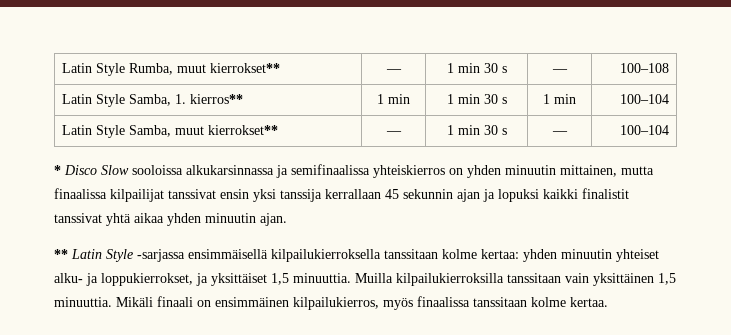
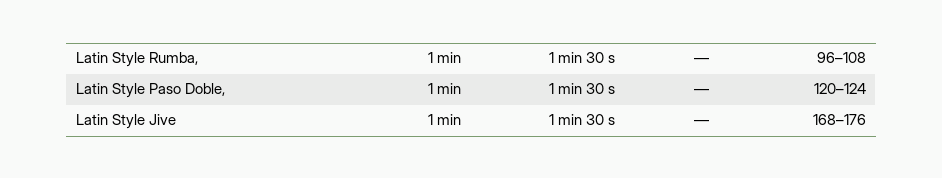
- Latin Style Rumba, muut kierrokset** | — | 1 min 30 s | — | 100–108
- Latin Style Samba, 1. kierros** | 1 min | 1 min 30 s | 1 min | 100–104
- Latin Style Samba, muut kierrokset** | — | 1 min 30 s | — | 100–104
- * Disco Slow sooloissa alkukarsinnassa ja semifinaalissa yhteiskierros on yhden minuutin mittainen, mutta finaalissa kilpailijat tanssivat ensin yksi tanssija kerrallaan 45 sekunnin ajan ja lopuksi kaikki finalistit tanssivat yhtä aikaa yhden minuutin ajan.
- ** Latin Style -sarjassa ensimmäisellä kilpailukierroksella tanssitaan kolme kertaa: yhden minuutin yhteiset alku- ja loppukierrokset, ja yksittäiset 1,5 minuuttia. Muilla kilpailukierroksilla tanssitaan vain yksittäinen 1,5 minuuttia. Mikäli finaali on ensimmäinen kilpailukierros, myös finaalissa tanssitaan kolme kertaa.
+ Latin Style Rumba, | 1 min | 1 min 30 s | — | 96–108
+ Latin Style Paso Doble, | 1 min | 1 min 30 s | — | 120–124
+ Latin Style Jive | 1 min | 1 min 30 s | — | 168–176

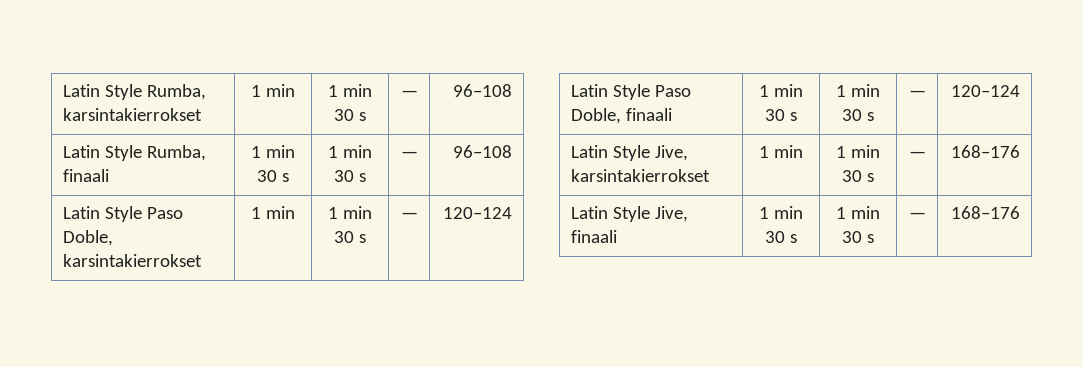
- Latin Style Rumba, | 1 min | 1 min 30 s | — | 96–108
+ Latin Style Rumba, karsintakierrokset | 1 min | 1 min 30 s | — | 96–108
- Latin Style Paso Doble, | 1 min | 1 min 30 s | — | 120–124
+ Latin Style Rumba, finaali | 1 min 30 s | 1 min 30 s | — | 96–108
+ Latin Style Paso Doble, karsintakierrokset | 1 min | 1 min 30 s | — | 120–124
- Latin Style Jive | 1 min | 1 min 30 s | — | 168–176
+ Latin Style Paso Doble, finaali | 1 min 30 s | 1 min 30 s | — | 120–124
+ Latin Style Jive, karsintakierrokset | 1 min | 1 min 30 s | — | 168–176
+ Latin Style Jive, finaali | 1 min 30 s | 1 min 30 s | — | 168–176

